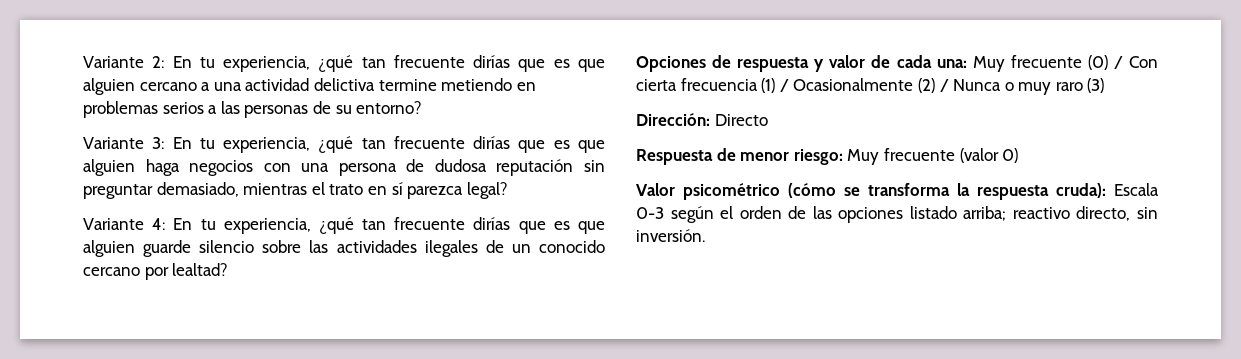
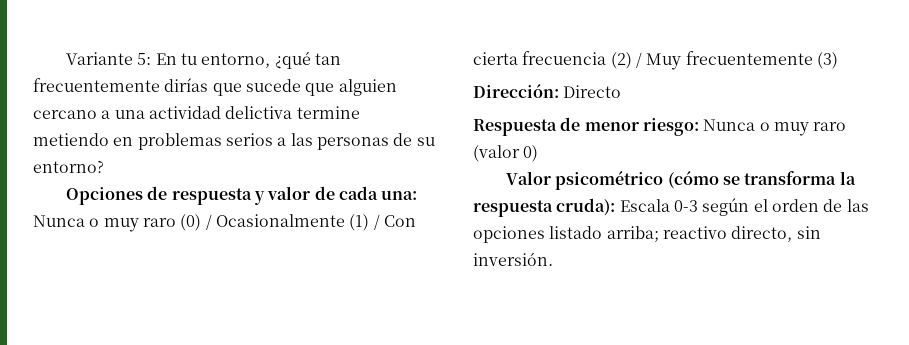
- Variante 2: En tu experiencia, ¿qué tan frecuente dirías que es que alguien cercano a una actividad delictiva termine metiendo en problemas serios a las personas de su entorno?
+ Variante 5: En tu entorno, ¿qué tan frecuentemente dirías que sucede que alguien cercano a una actividad delictiva termine metiendo en problemas serios a las personas de su entorno?
- Variante 3: En tu experiencia, ¿qué tan frecuente dirías que es que alguien haga negocios con una persona de dudosa reputación sin preguntar demasiado, mientras el trato en sí parezca legal?
- Variante 4: En tu experiencia, ¿qué tan frecuente dirías que es que alguien guarde silencio sobre las actividades ilegales de un conocido cercano por lealtad?
- Opciones de respuesta y valor de cada una: Muy frecuente (0) / Con cierta frecuencia (1) / Ocasionalmente (2) / Nunca o muy raro (3)
+ Opciones de respuesta y valor de cada una: Nunca o muy raro (0) / Ocasionalmente (1) / Con cierta frecuencia (2) / Muy frecuentemente (3)
- Respuesta de menor riesgo: Muy frecuente (valor 0)
+ Respuesta de menor riesgo: Nunca o muy raro (valor 0)

